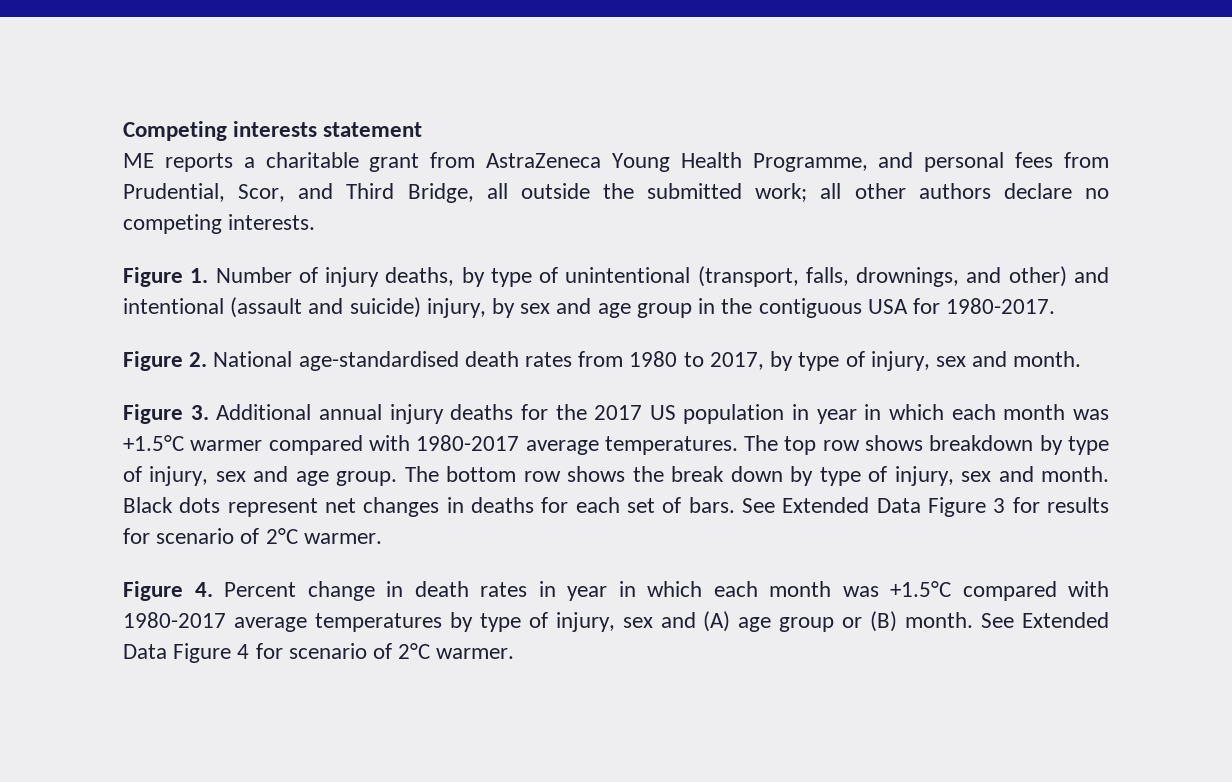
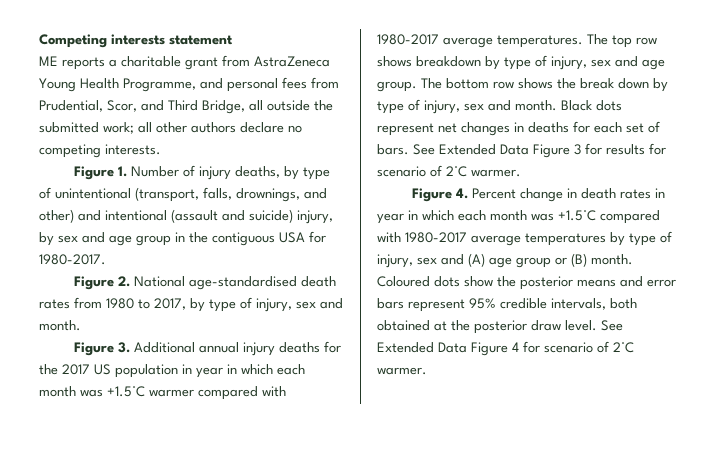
+ Coloured dots show the posterior means and error bars represent 95% credible intervals, both obtained at the posterior draw level.

